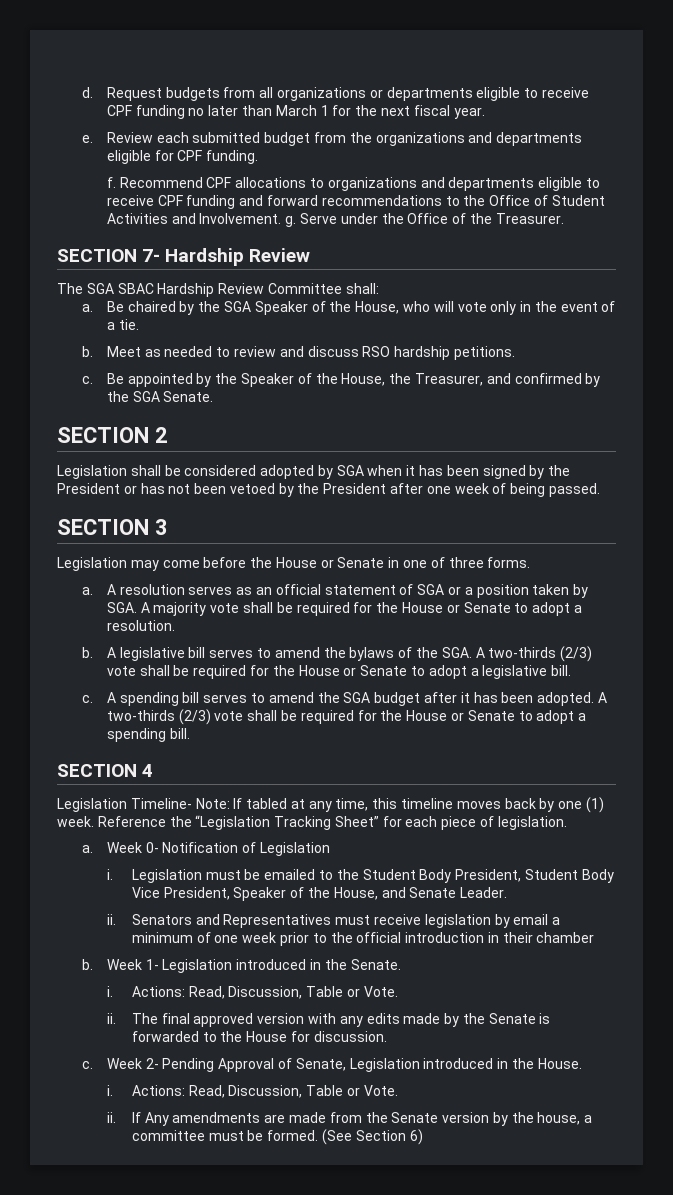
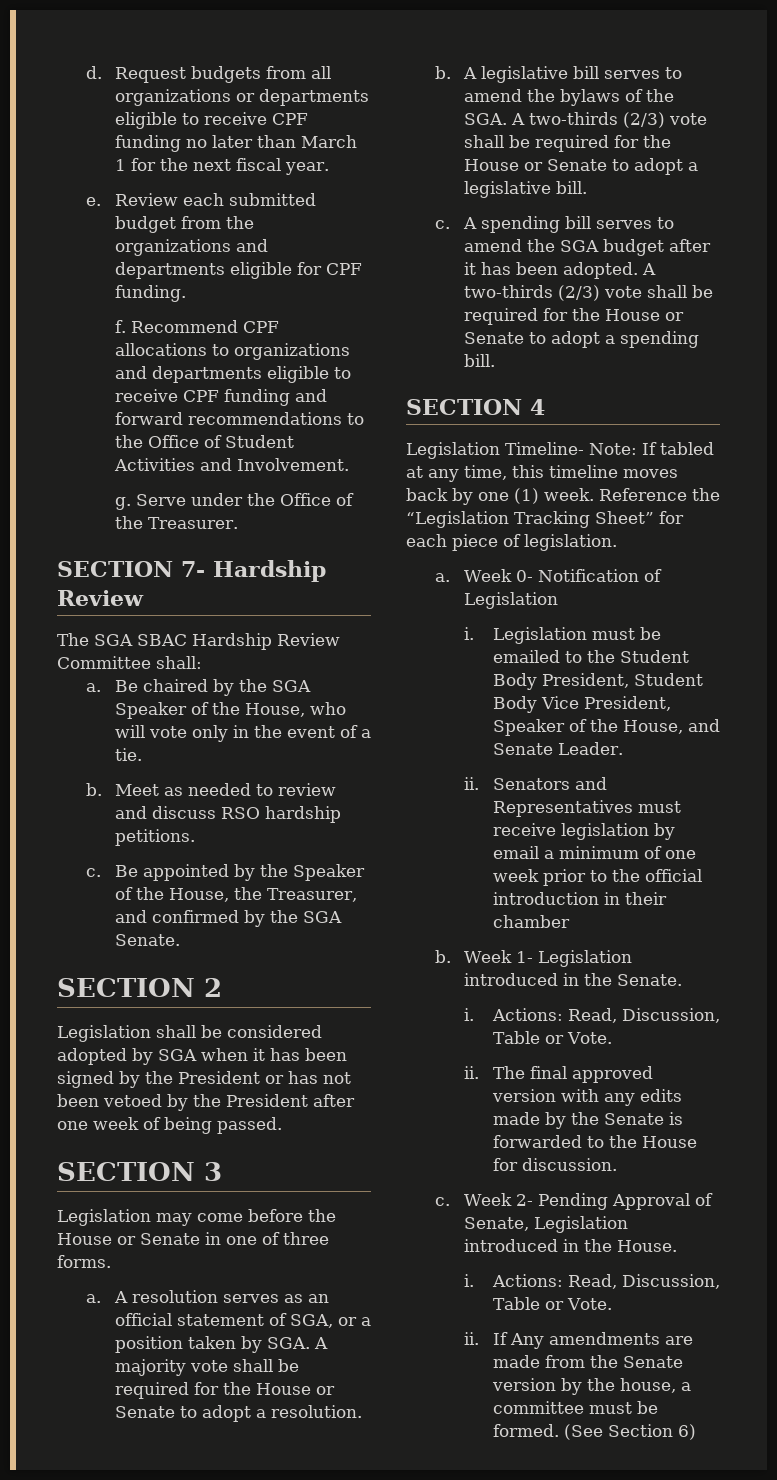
- Recommend CPF allocations to organizations and departments eligible to receive CPF funding and forward recommendations to the Office of Student Activities and Involvement. g.
+ Recommend CPF allocations to organizations and departments eligible to receive CPF funding and forward recommendations to the Office of Student Activities and Involvement.
+ g.
- A resolution serves as an official statement of SGA or a position taken by SGA. A majority vote shall be required for the House or Senate to adopt a resolution.
+ A resolution serves as an official statement of SGA, or a position taken by SGA. A majority vote shall be required for the House or Senate to adopt a resolution.

